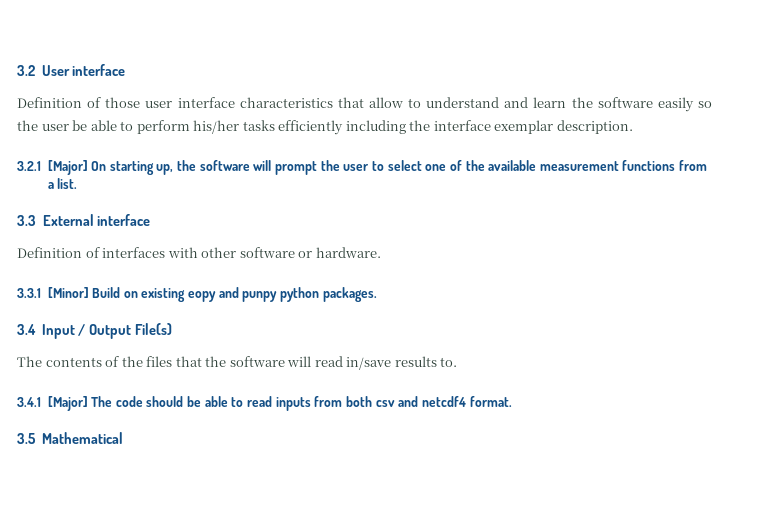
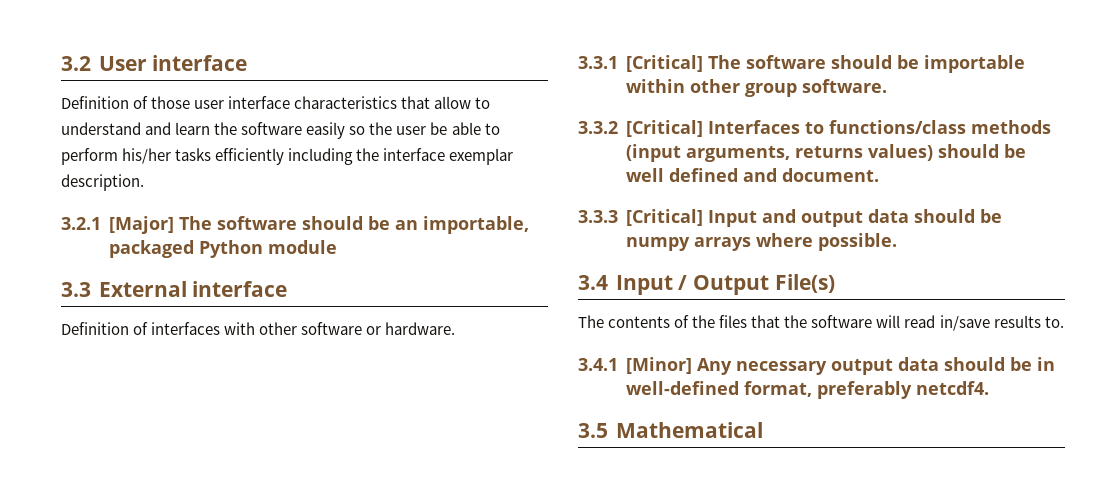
- 3.2.1 [Major] On starting up, the software will prompt the user to select one of the available measurement functions from a list.
+ 3.2.1 [Major] The software should be an importable, packaged Python module
- 3.3.1 [Minor] Build on existing eopy and punpy python packages.
+ 3.3.1 [Critical] The software should be importable within other group software.
+ 3.3.2 [Critical] Interfaces to functions/class methods (input arguments, returns values) should be well defined and document.
+ 3.3.3 [Critical] Input and output data should be numpy arrays where possible.
- 3.4.1 [Major] The code should be able to read inputs from both csv and netcdf4 format.
+ 3.4.1 [Minor] Any necessary output data should be in well-defined format, preferably netcdf4.

